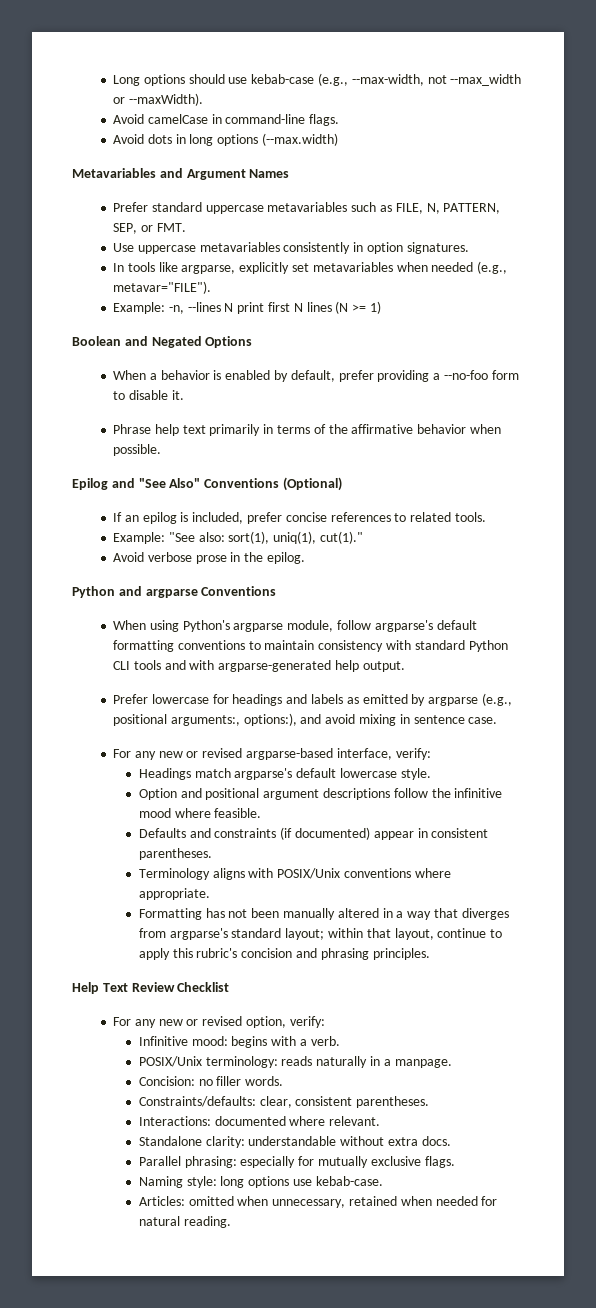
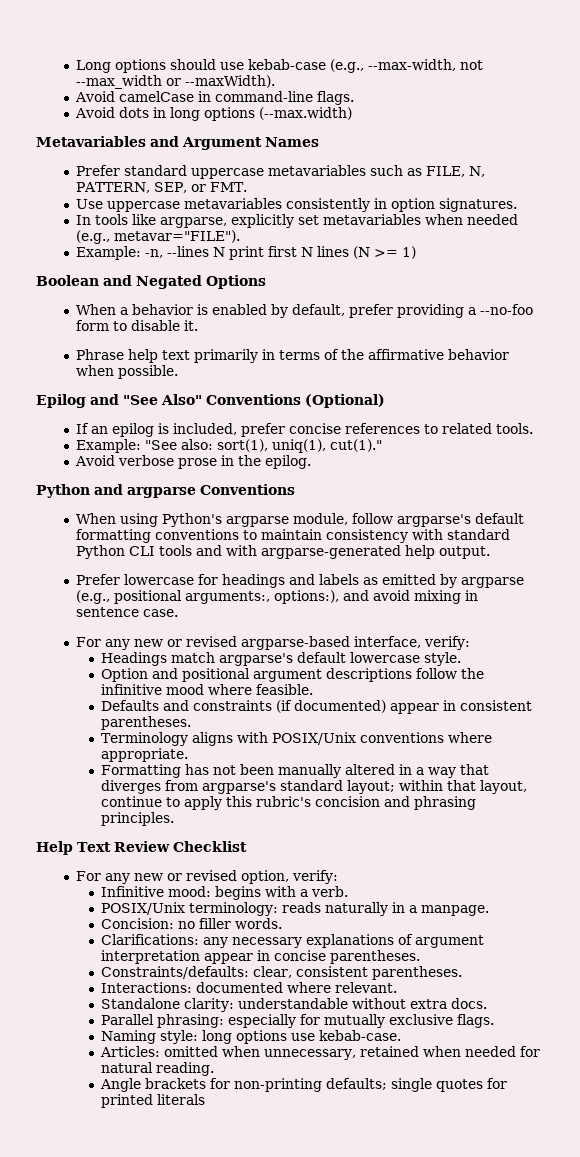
+ Clarifications: any necessary explanations of argument interpretation appear in concise parentheses.
+ Angle brackets for non-printing defaults; single quotes for printed literals

